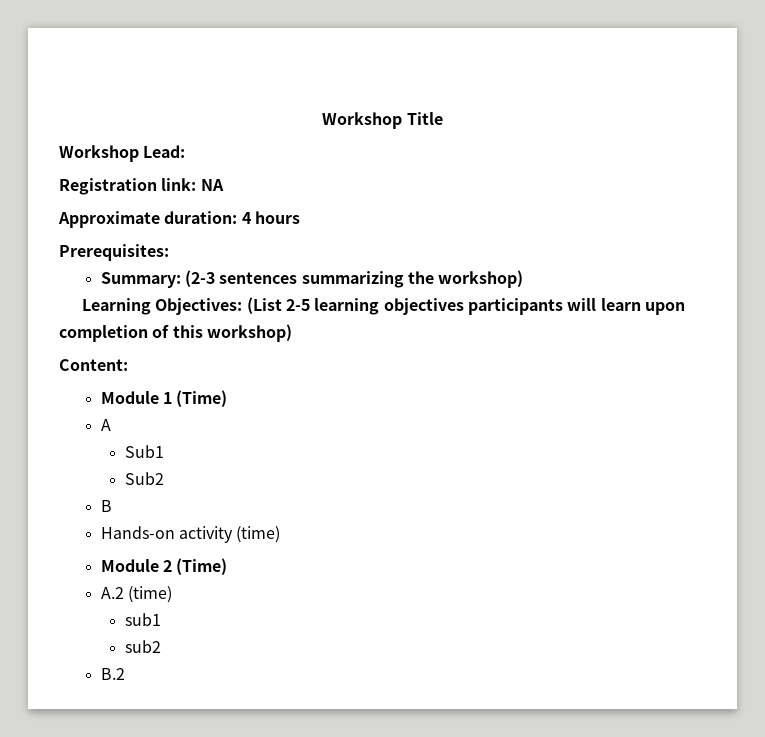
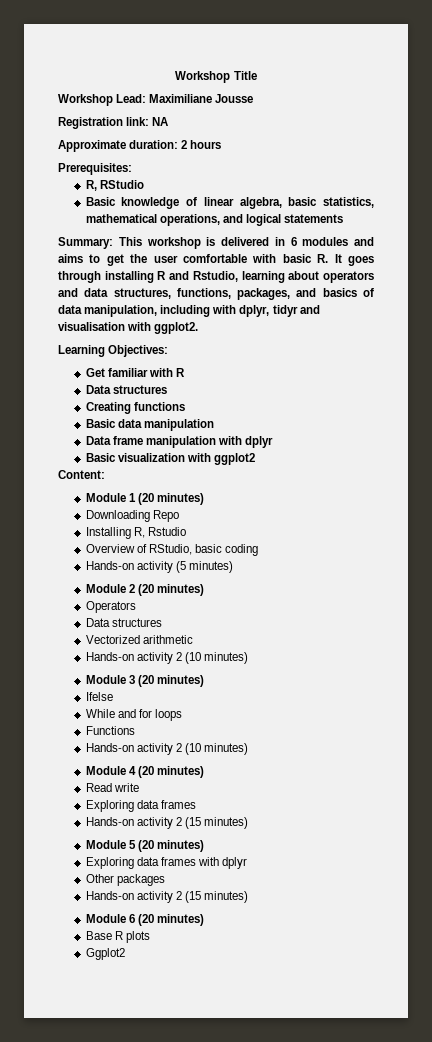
- Workshop Lead:
+ Workshop Lead: Maximiliane Jousse
- Approximate duration: 4 hours
+ Approximate duration: 2 hours
- Summary: (2-3 sentences summarizing the workshop)
- Learning Objectives: (List 2-5 learning objectives participants will learn upon completion of this workshop)
+ R, RStudio
+ Basic knowledge of linear algebra, basic statistics, mathematical operations, and logical statements
+ Summary: This workshop is delivered in 6 modules and aims to get the user comfortable with basic R. It goes through installing R and Rstudio, learning about operators and data structures, functions, packages, and basics of data manipulation, including with dplyr, tidyr and visualisation with ggplot2.
+ Learning Objectives:
+ Get familiar with R
+ Data structures
+ Creating functions
+ Basic data manipulation
+ Data frame manipulation with dplyr
+ Basic visualization with ggplot2
  Content:
- Module 1 (Time)
- A
- Sub1
- Sub2
- B
- Hands-on activity (time)
+ Module 1 (20 minutes)
+ Downloading Repo
+ Installing R, Rstudio
+ Overview of RStudio, basic coding
+ Hands-on activity (5 minutes)
- Module 2 (Time)
- A.2 (time)
- sub1
- sub2
- B.2
+ Module 2 (20 minutes)
+ Operators
+ Data structures
+ Vectorized arithmetic
+ Hands-on activity 2 (10 minutes)
+ Module 3 (20 minutes)
+ Ifelse
+ While and for loops
+ Functions
+ Hands-on activity 2 (10 minutes)
+ Module 4 (20 minutes)
+ Read write
+ Exploring data frames
+ Hands-on activity 2 (15 minutes)
+ Module 5 (20 minutes)
+ Exploring data frames with dplyr
+ Other packages
+ Hands-on activity 2 (15 minutes)
+ Module 6 (20 minutes)
+ Base R plots
+ Ggplot2

